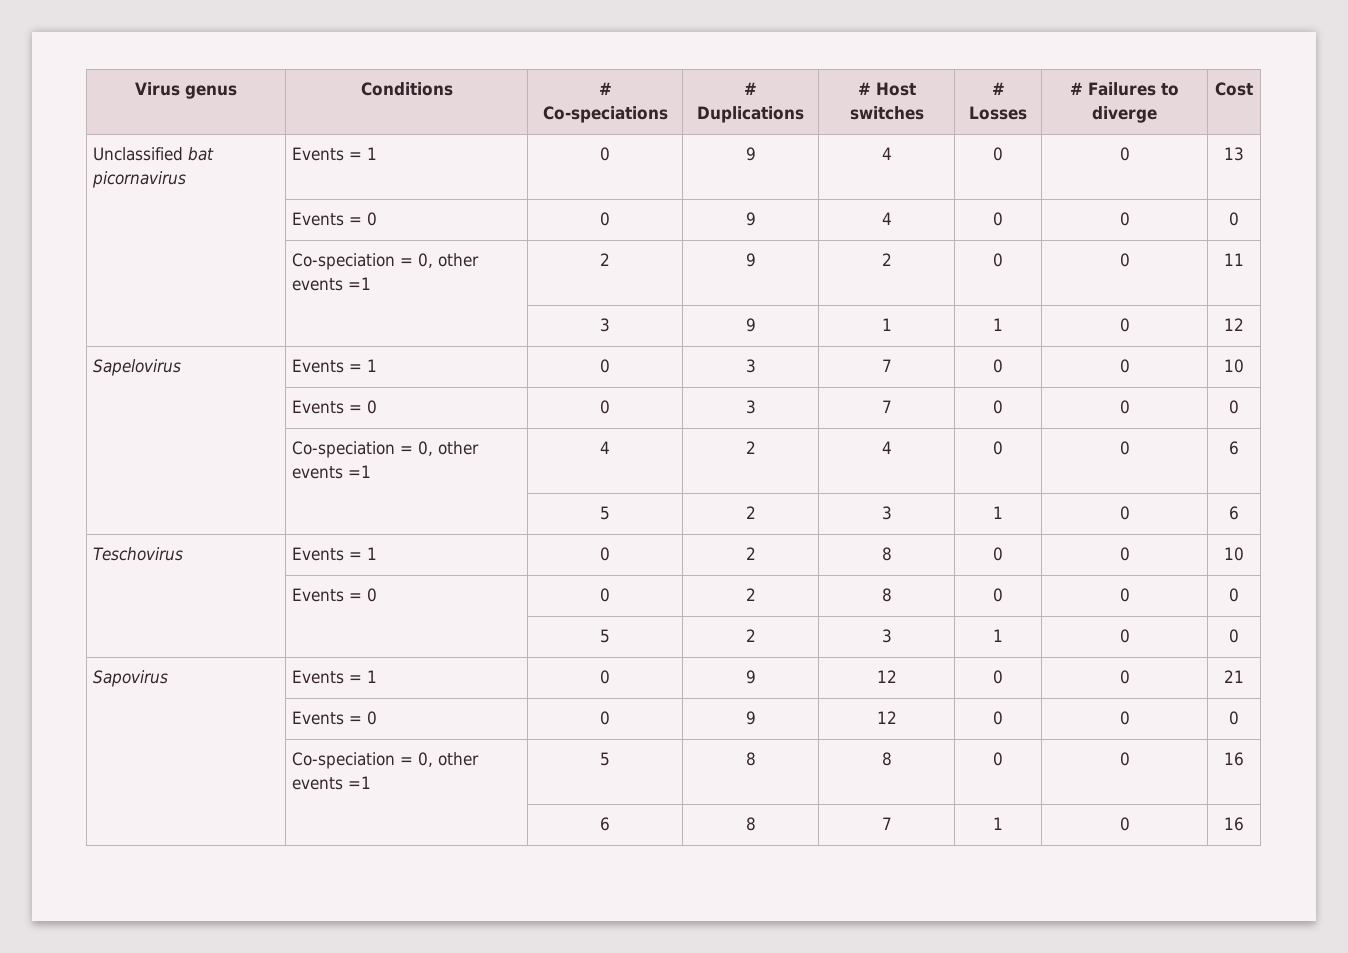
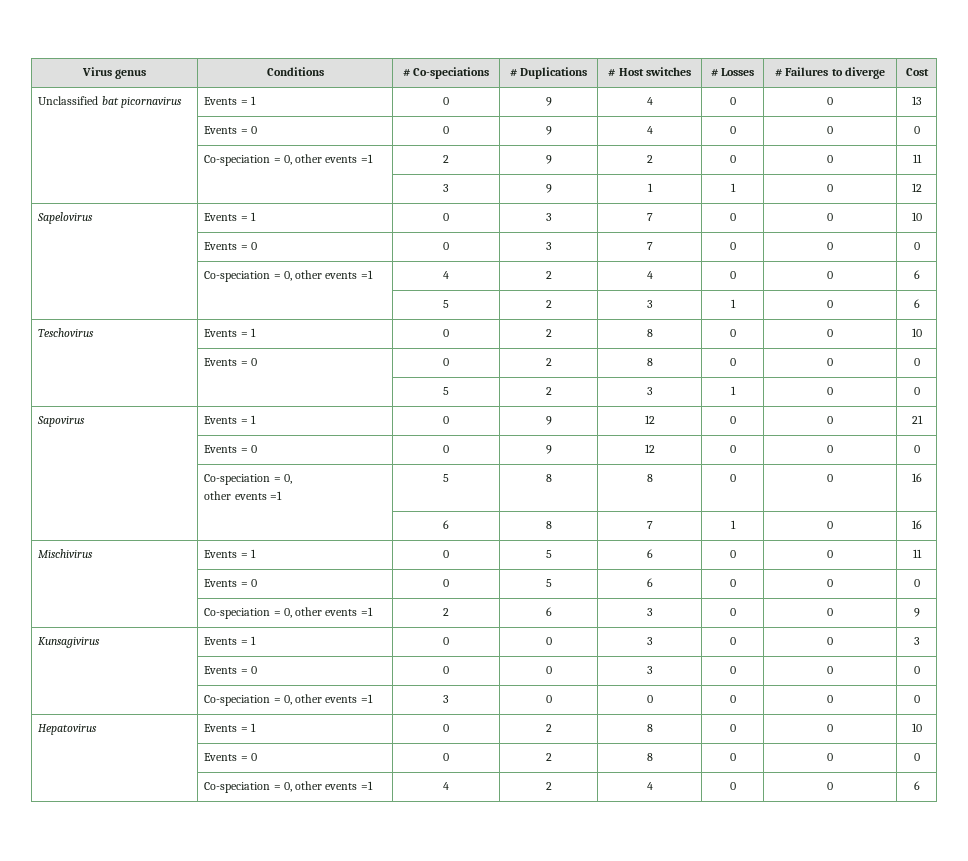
  | Events = 0 | 0 | 9 | 12 | 0 | 0 | 0
- | Co-speciation = 0, other events =1 | 5 | 8 | 8 | 0 | 0 | 16
+ | Co-speciation = 0,
+ other events =1 | 5 | 8 | 8 | 0 | 0 | 16
+ Mischivirus | Events = 1 | 0 | 5 | 6 | 0 | 0 | 11
+ | Events = 0 | 0 | 5 | 6 | 0 | 0 | 0
+ | Co-speciation = 0, other events =1 | 2 | 6 | 3 | 0 | 0 | 9
+ Kunsagivirus | Events = 1 | 0 | 0 | 3 | 0 | 0 | 3
+ | Events = 0 | 0 | 0 | 3 | 0 | 0 | 0
+ | Co-speciation = 0, other events =1 | 3 | 0 | 0 | 0 | 0 | 0
+ Hepatovirus | Events = 1 | 0 | 2 | 8 | 0 | 0 | 10
+ | Events = 0 | 0 | 2 | 8 | 0 | 0 | 0
+ | Co-speciation = 0, other events =1 | 4 | 2 | 4 | 0 | 0 | 6

